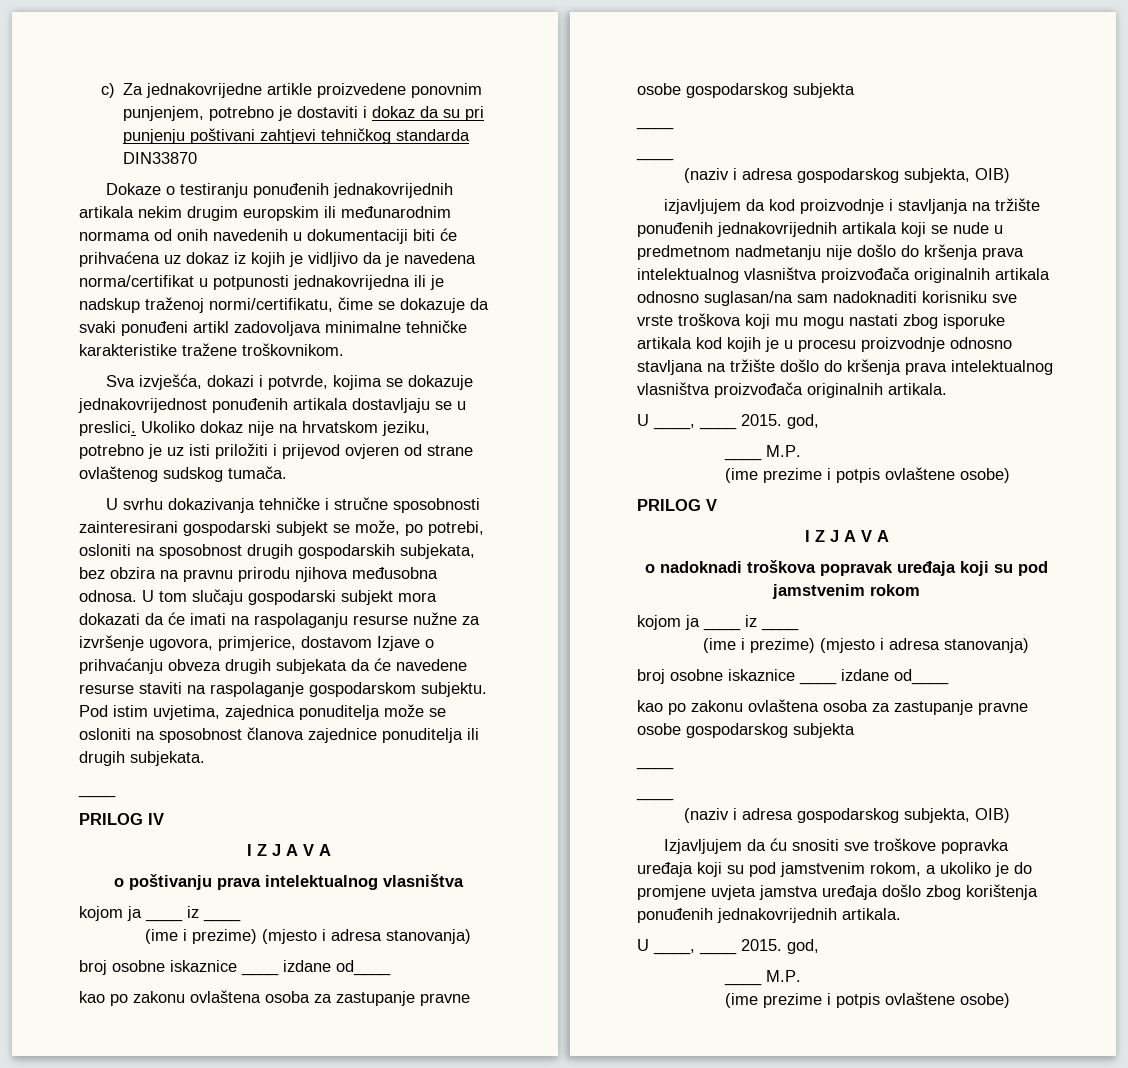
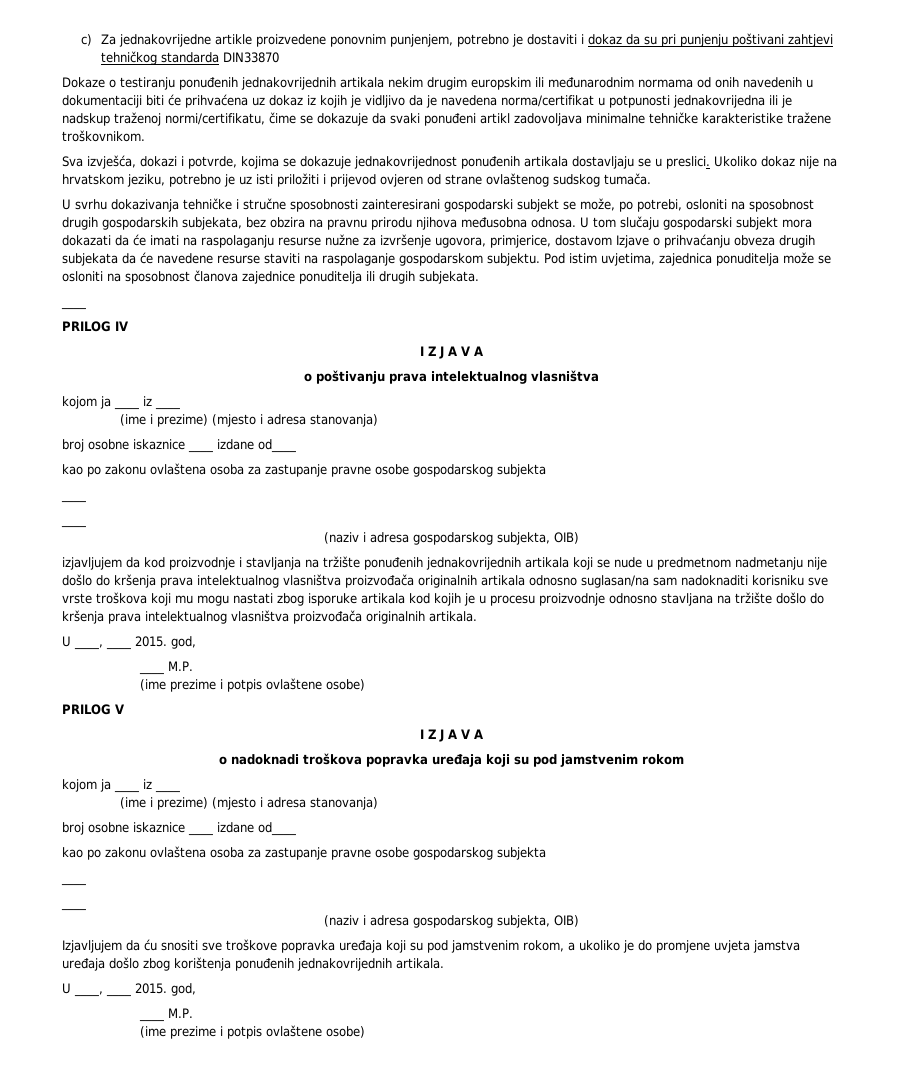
- o nadoknadi troškova popravak uređaja koji su pod jamstvenim rokom
+ o nadoknadi troškova popravka uređaja koji su pod jamstvenim rokom

